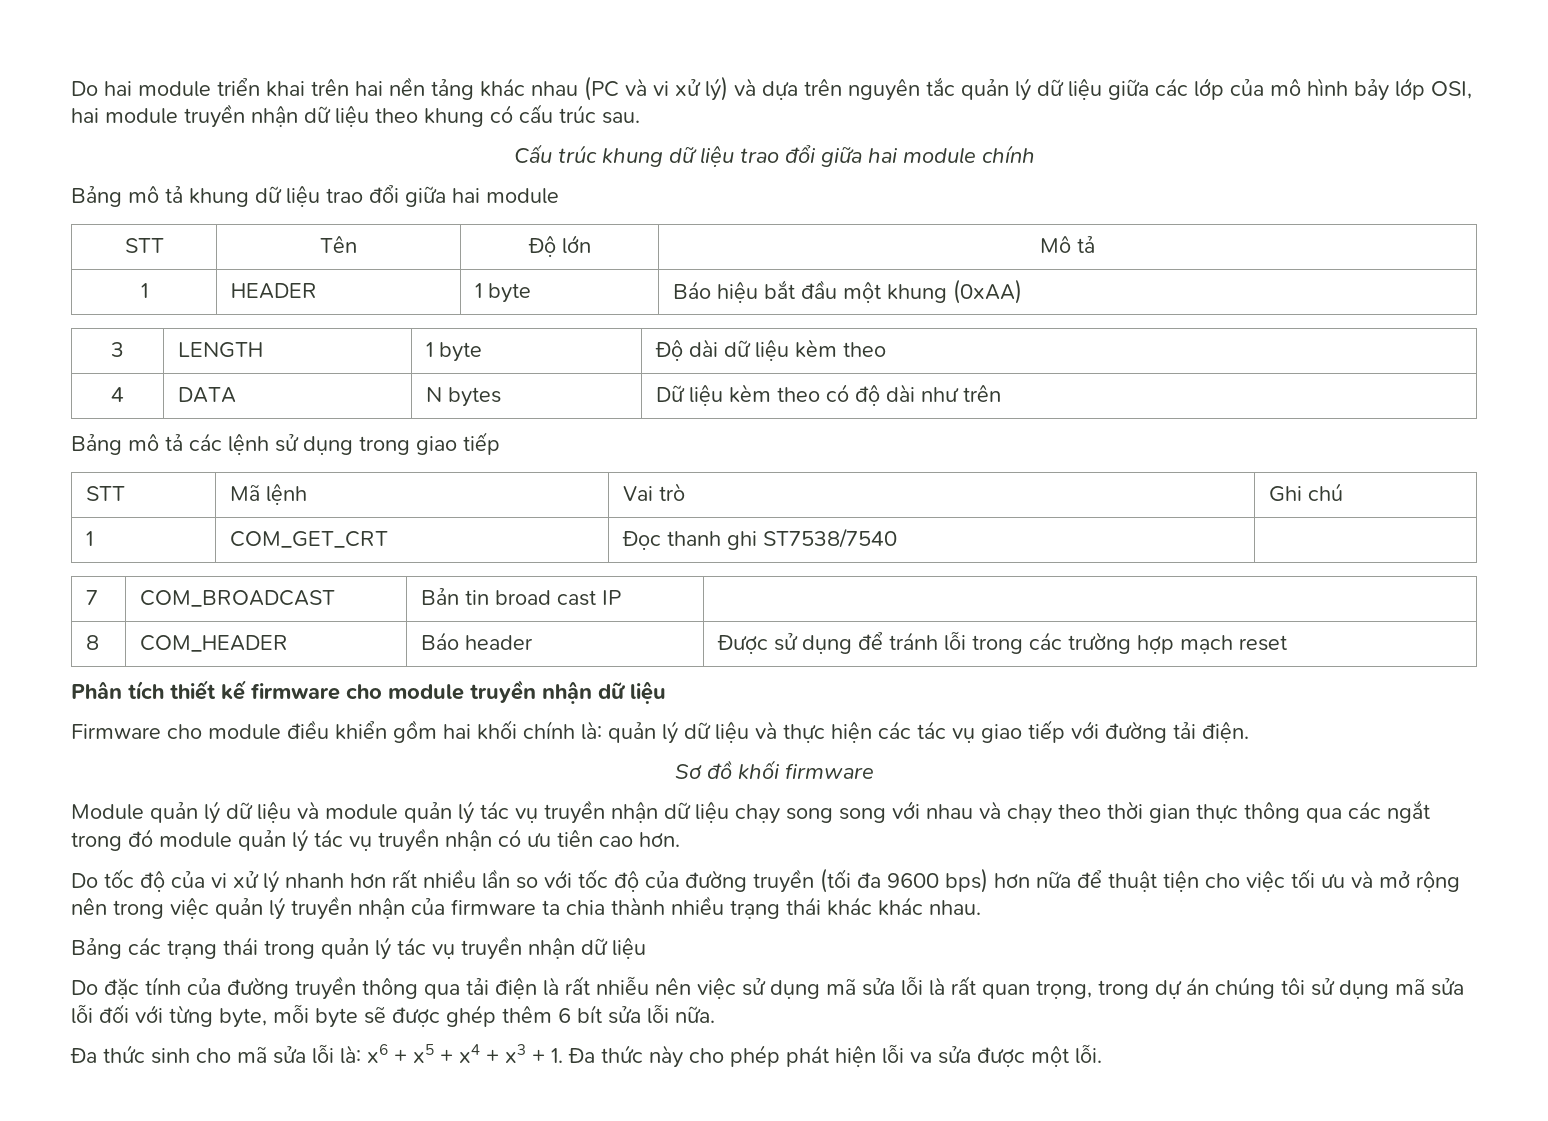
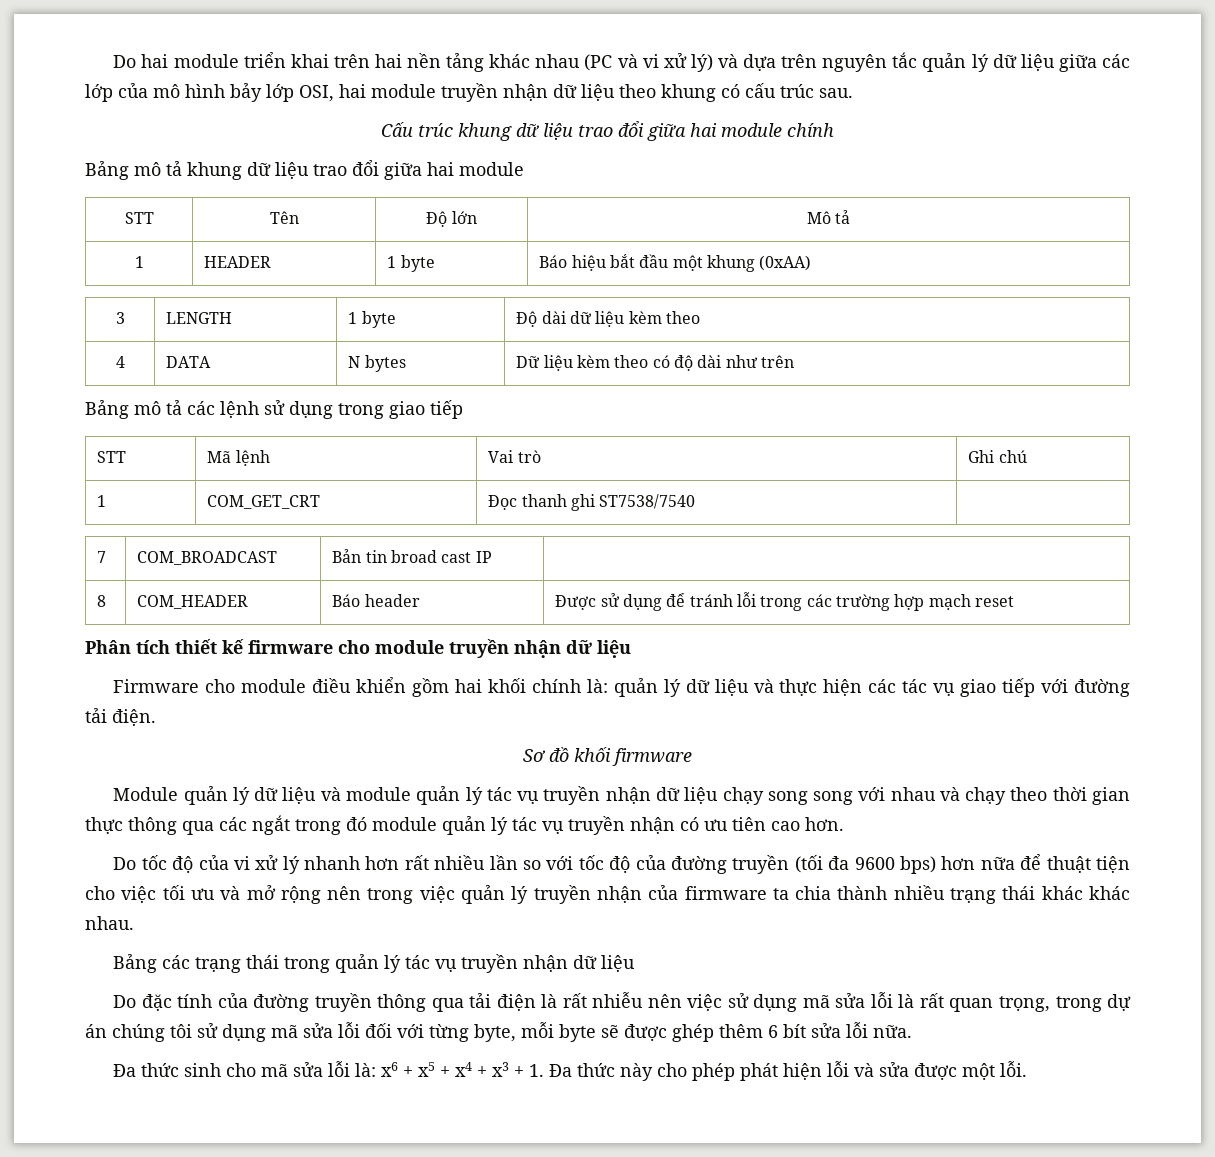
- Đa thức sinh cho mã sửa lỗi là: x6 + x5 + x4 + x3 + 1. Đa thức này cho phép phát hiện lỗi va sửa được một lỗi.
+ Đa thức sinh cho mã sửa lỗi là: x6 + x5 + x4 + x3 + 1. Đa thức này cho phép phát hiện lỗi và sửa được một lỗi.

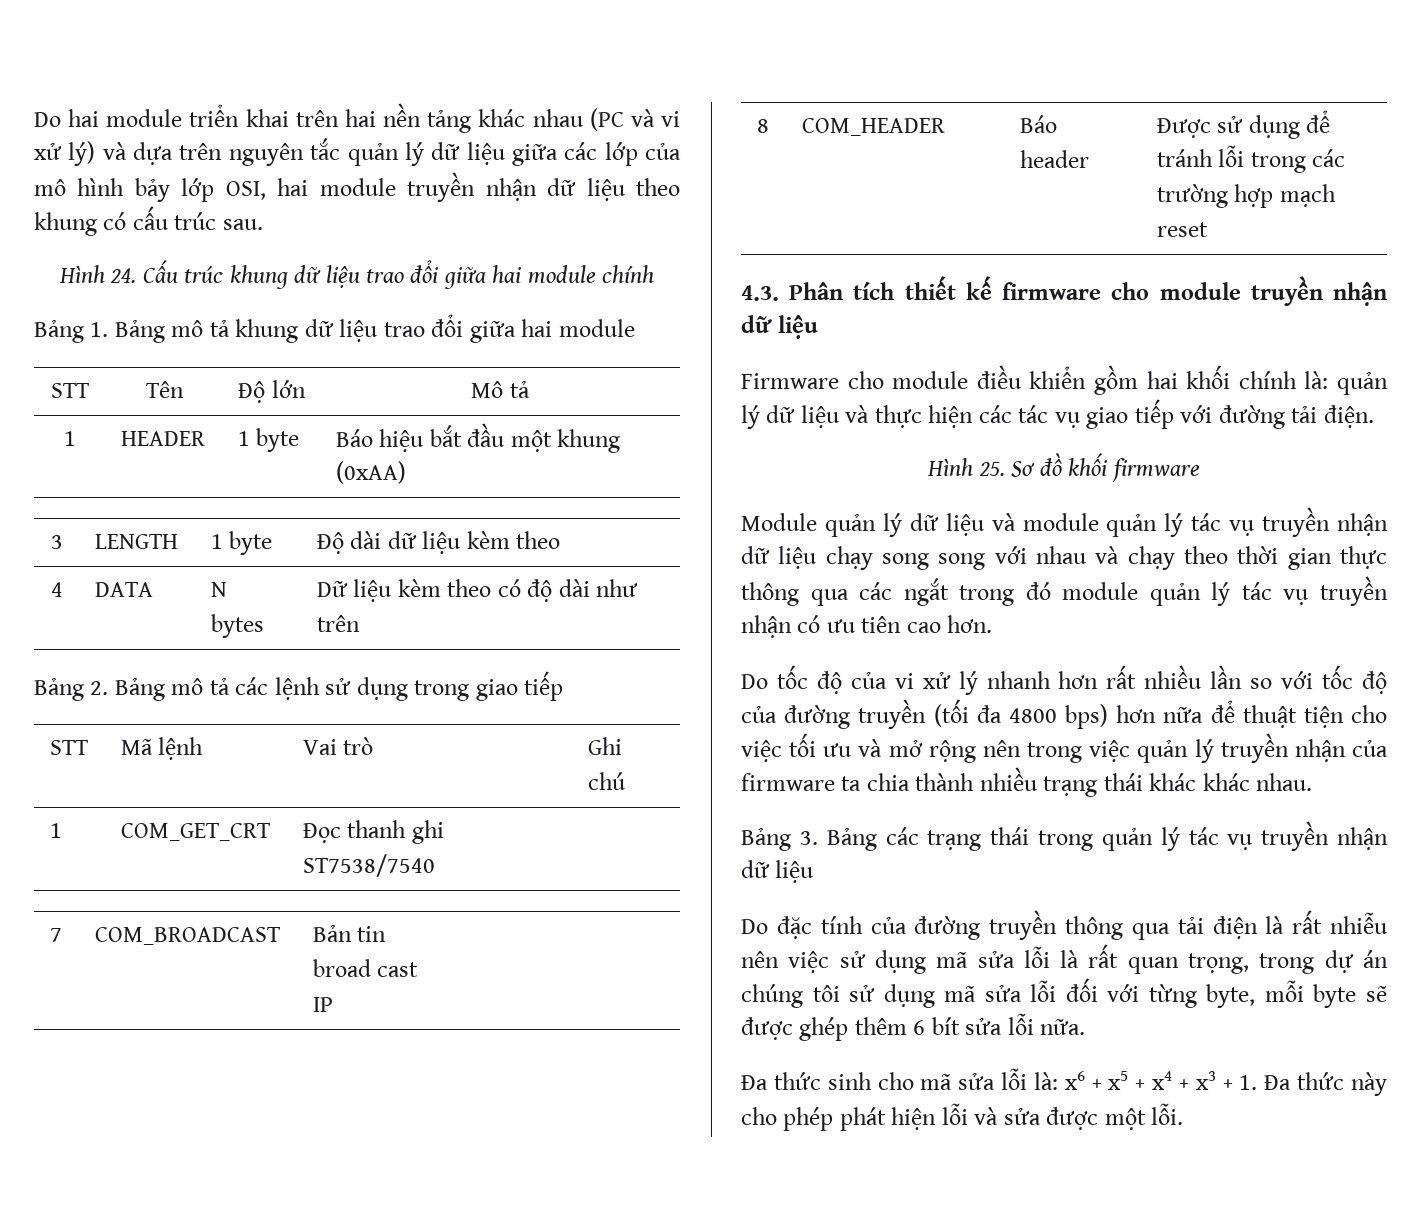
- Cấu trúc khung dữ liệu trao đổi giữa hai module chính
+ Hình 24. Cấu trúc khung dữ liệu trao đổi giữa hai module chính
- Bảng mô tả khung dữ liệu trao đổi giữa hai module
+ Bảng 1. Bảng mô tả khung dữ liệu trao đổi giữa hai module
- Bảng mô tả các lệnh sử dụng trong giao tiếp
+ Bảng 2. Bảng mô tả các lệnh sử dụng trong giao tiếp
- Phân tích thiết kế firmware cho module truyền nhận dữ liệu
+ 4.3. Phân tích thiết kế firmware cho module truyền nhận dữ liệu
- Sơ đồ khối firmware
+ Hình 25. Sơ đồ khối firmware
- Do tốc độ của vi xử lý nhanh hơn rất nhiều lần so với tốc độ của đường truyền (tối đa 9600 bps) hơn nữa để thuật tiện cho việc tối ưu và mở rộng nên trong việc quản lý truyền nhận của firmware ta chia thành nhiều trạng thái khác khác nhau.
+ Do tốc độ của vi xử lý nhanh hơn rất nhiều lần so với tốc độ của đường truyền (tối đa 4800 bps) hơn nữa để thuật tiện cho việc tối ưu và mở rộng nên trong việc quản lý truyền nhận của firmware ta chia thành nhiều trạng thái khác khác nhau.
- Bảng các trạng thái trong quản lý tác vụ truyền nhận dữ liệu
+ Bảng 3. Bảng các trạng thái trong quản lý tác vụ truyền nhận dữ liệu

